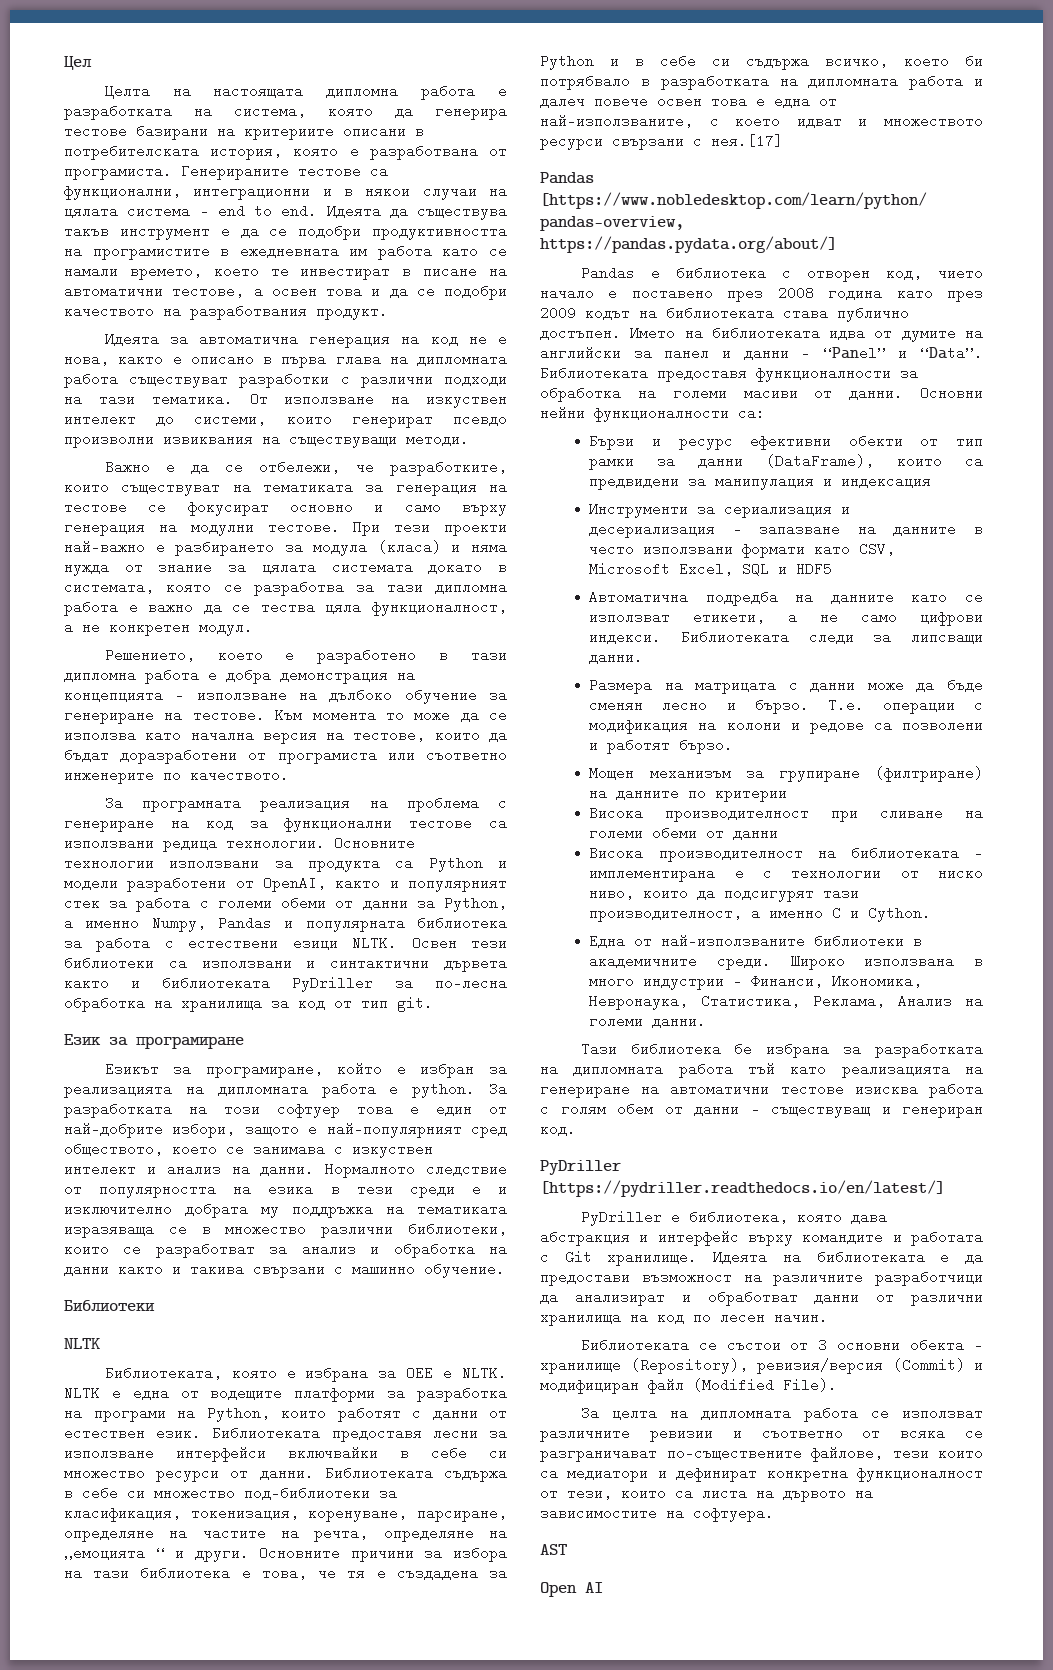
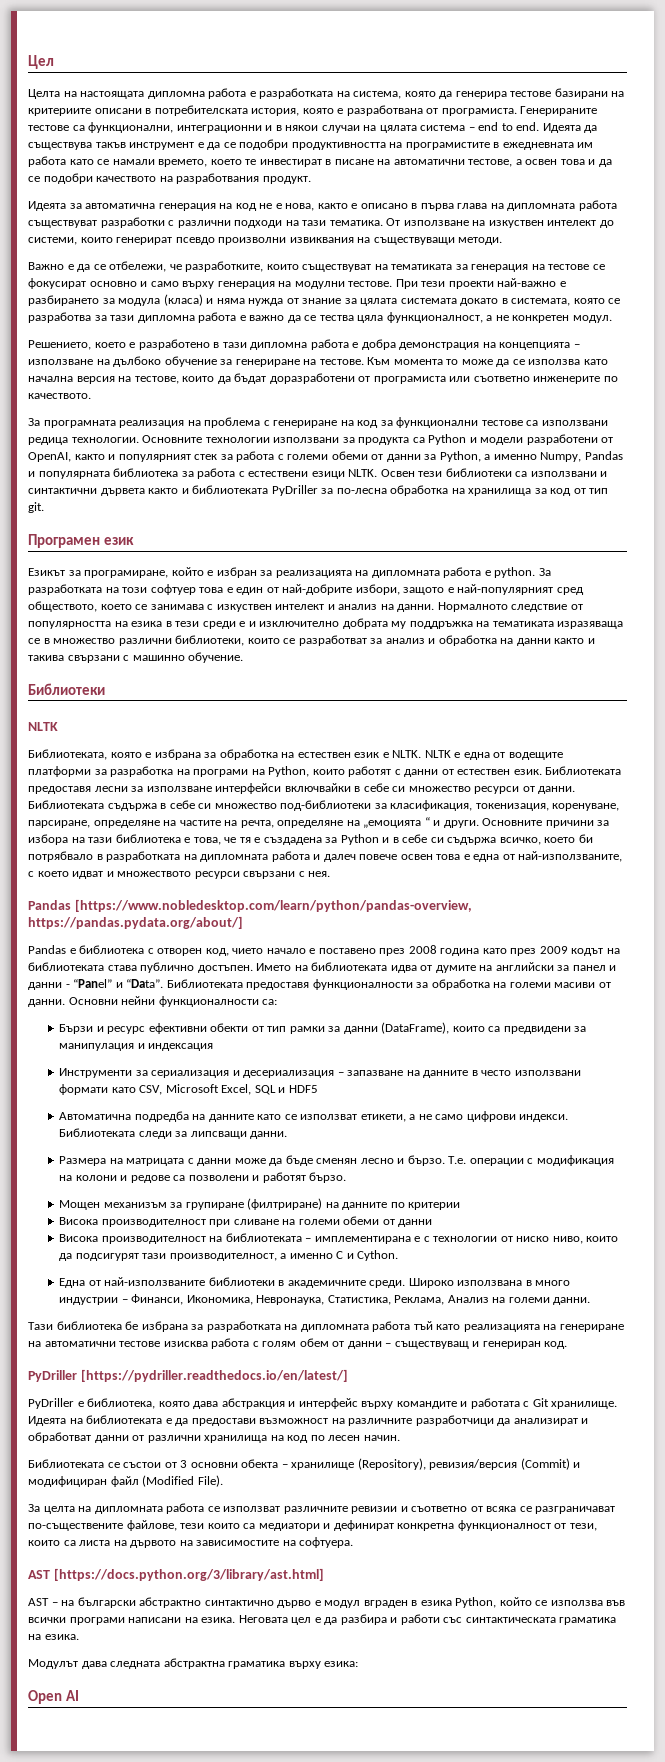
- Език за програмиране
+ Програмен език
- Библиотеката, която е избрана за ОЕЕ е NLTK.
+ Библиотеката, която е избрана за обработка на естествен език е NLTK.
- Основните причини за избора на тази библиотека е това, че тя е създадена за Python и в себе си съдържа всичко, което би потрябвало в разработката на дипломната работа и далеч повече освен това е една от най-използваните, с което идват и множеството ресурси свързани с нея.[17]
+ Основните причини за избора на тази библиотека е това, че тя е създадена за Python и в себе си съдържа всичко, което би потрябвало в разработката на дипломната работа и далеч повече освен това е една от най-използваните, с което идват и множеството ресурси свързани с нея.
- AST
+ AST [https://docs.python.org/3/library/ast.html]
+ AST – на български абстрактно синтактично дърво е модул вграден в езика Python, който се използва във всички програми написани на езика. Неговата цел е да разбира и работи със синтактическата граматика на езика.
+ Модулът дава следната абстрактна граматика върху езика:

